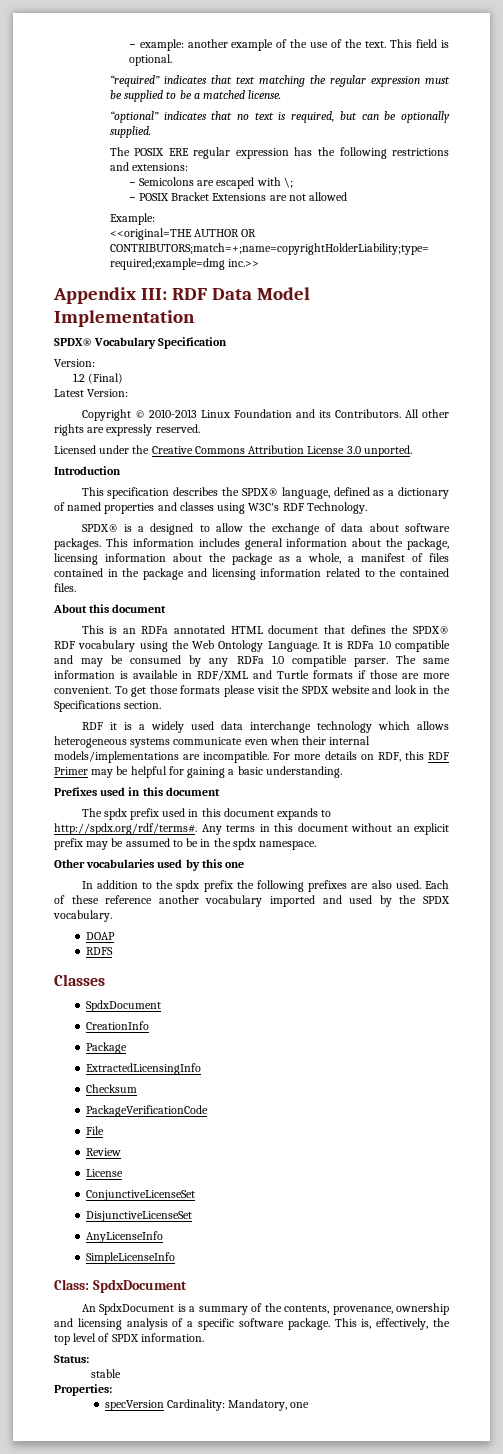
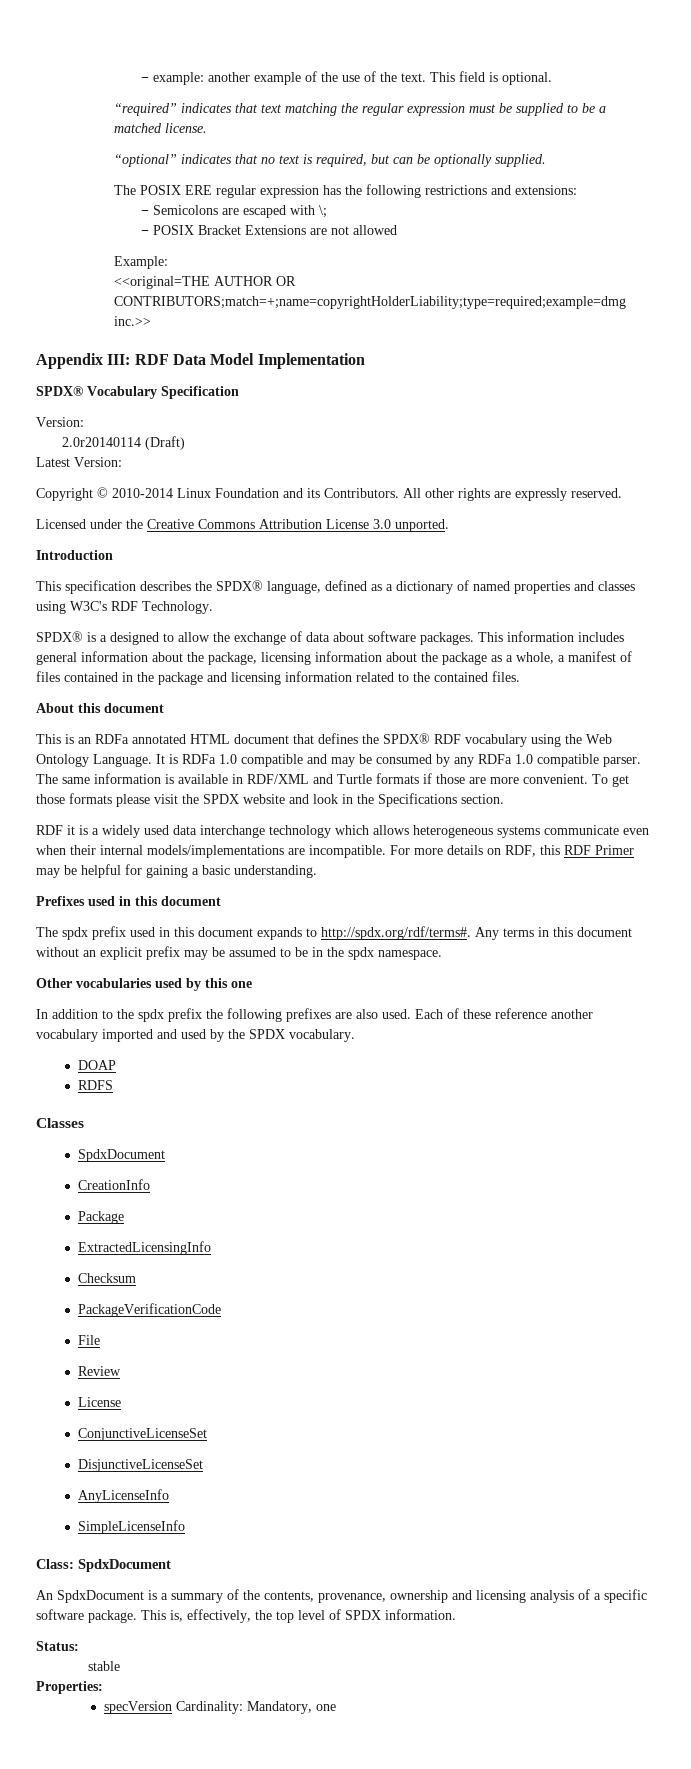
- 1.2 (Final)
+ 2.0r20140114 (Draft)
- Copyright © 2010-2013 Linux Foundation and its Contributors.
+ Copyright © 2010-2014 Linux Foundation and its Contributors.

